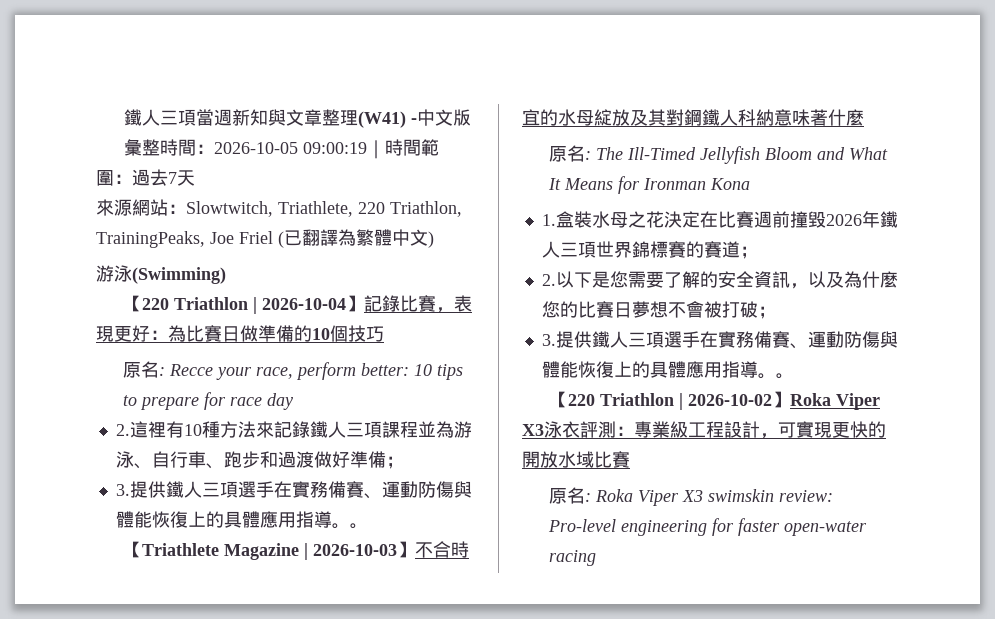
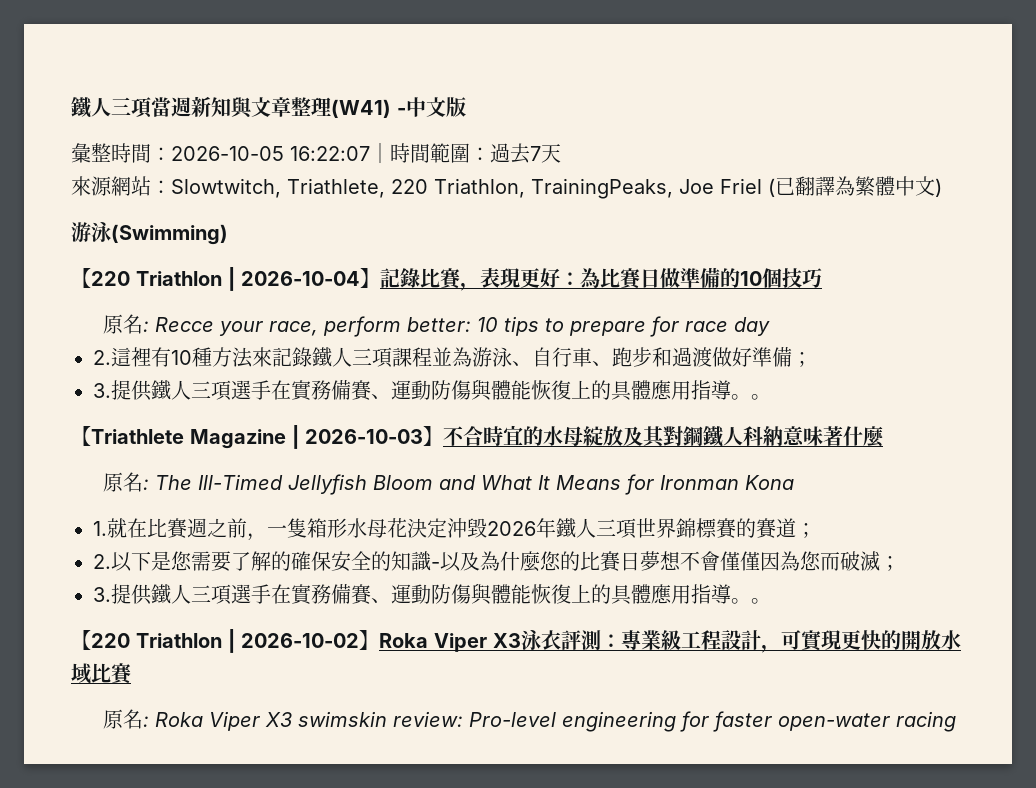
- 彙整時間：2026-10-05 09:00:19｜時間範圍：過去7天
+ 彙整時間：2026-10-05 16:22:07｜時間範圍：過去7天
- 1.盒裝水母之花決定在比賽週前撞毀2026年鐵人三項世界錦標賽的賽道；
+ 1.就在比賽週之前，一隻箱形水母花決定沖毀2026年鐵人三項世界錦標賽的賽道；
- 2.以下是您需要了解的安全資訊，以及為什麼您的比賽日夢想不會被打破；
+ 2.以下是您需要了解的確保安全的知識-以及為什麼您的比賽日夢想不會僅僅因為您而破滅；

